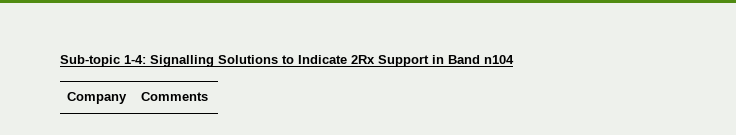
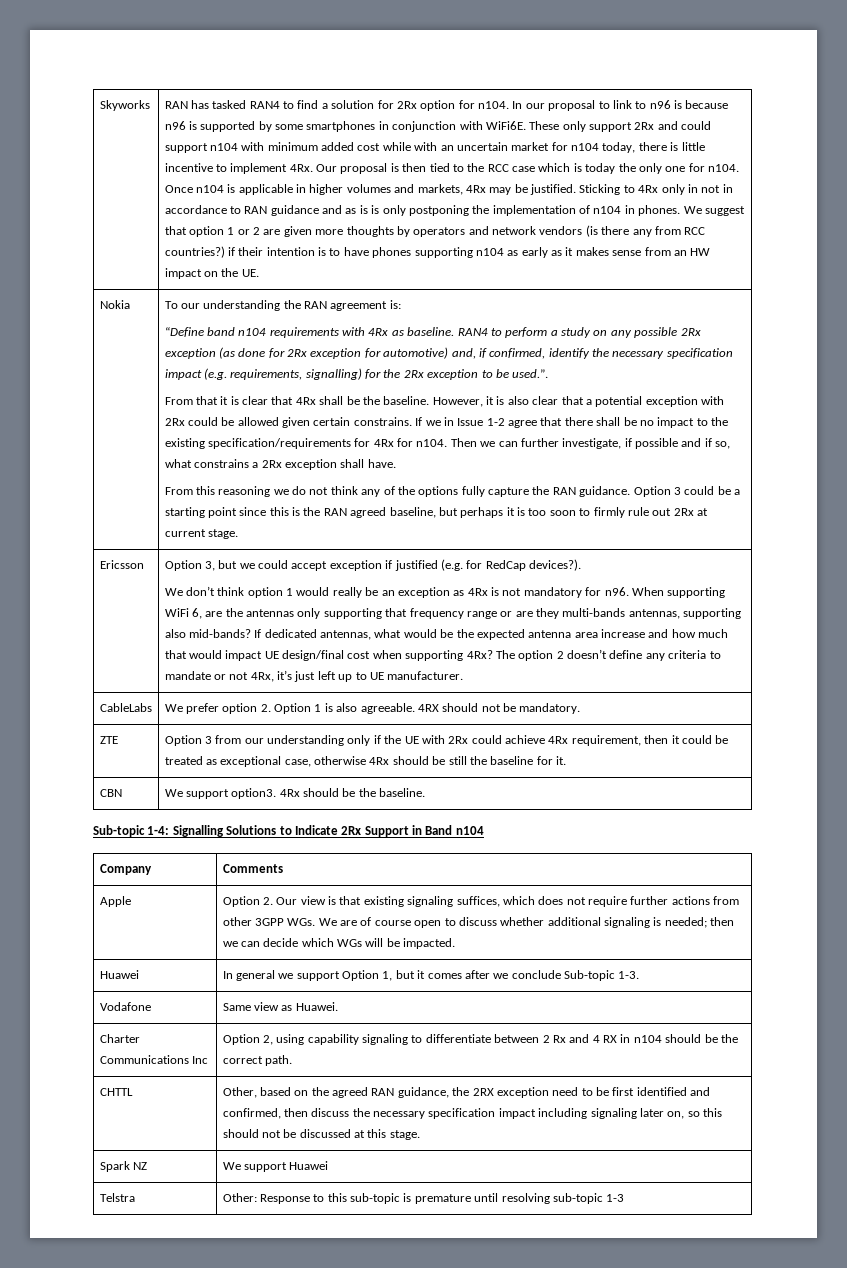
+ Skyworks | RAN has tasked RAN4 to find a solution for 2Rx option for n104. In our proposal to link to n96 is because n96 is supported by some smartphones in conjunction with WiFi6E. These only support 2Rx and could support n104 with minimum added cost while with an uncertain market for n104 today, there is little incentive to implement 4Rx. Our proposal is then tied to the RCC case which is today the only one for n104. Once n104 is applicable in higher volumes and markets, 4Rx may be justified. Sticking to 4Rx only in not in accordance to RAN guidance and as is is only postponing the implementation of n104 in phones. We suggest that option 1 or 2 are given more thoughts by operators and network vendors (is there any from RCC countries?) if their intention is to have phones supporting n104 as early as it makes sense from an HW impact on the UE.
+ Nokia | To our understanding the RAN agreement is:
+ “Define band n104 requirements with 4Rx as baseline. RAN4 to perform a study on any possible 2Rx exception (as done for 2Rx exception for automotive) and, if confirmed, identify the necessary specification impact (e.g. requirements, signalling) for the 2Rx exception to be used.”.
+ From that it is clear that 4Rx shall be the baseline. However, it is also clear that a potential exception with 2Rx could be allowed given certain constrains. If we in Issue 1-2 agree that there shall be no impact to the existing specification/requirements for 4Rx for n104. Then we can further investigate, if possible and if so, what constrains a 2Rx exception shall have.
+ From this reasoning we do not think any of the options fully capture the RAN guidance. Option 3 could be a starting point since this is the RAN agreed baseline, but perhaps it is too soon to firmly rule out 2Rx at current stage.
+ Ericsson | Option 3, but we could accept exception if justified (e.g. for RedCap devices?).
+ We don’t think option 1 would really be an exception as 4Rx is not mandatory for n96. When supporting WiFi 6, are the antennas only supporting that frequency range or are they multi-bands antennas, supporting also mid-bands? If dedicated antennas, what would be the expected antenna area increase and how much that would impact UE design/final cost when supporting 4Rx? The option 2 doesn’t define any criteria to mandate or not 4Rx, it’s just left up to UE manufacturer.
+ CableLabs | We prefer option 2. Option 1 is also agreeable. 4RX should not be mandatory.
+ ZTE | Option 3 from our understanding only if the UE with 2Rx could achieve 4Rx requirement, then it could be treated as exceptional case, otherwise 4Rx should be still the baseline for it.
+ CBN | We support option3. 4Rx should be the baseline.
+ Apple | Option 2. Our view is that existing signaling suffices, which does not require further actions from other 3GPP WGs. We are of course open to discuss whether additional signaling is needed; then we can decide which WGs will be impacted.
+ Huawei | In general we support Option 1, but it comes after we conclude Sub-topic 1-3.
+ Vodafone | Same view as Huawei.
+ Charter Communications Inc | Option 2, using capability signaling to differentiate between 2 Rx and 4 RX in n104 should be the correct path.
+ CHTTL | Other, based on the agreed RAN guidance, the 2RX exception need to be first identified and confirmed, then discuss the necessary specification impact including signaling later on, so this should not be discussed at this stage.
+ Spark NZ | We support Huawei
+ Telstra | Other: Response to this sub-topic is premature until resolving sub-topic 1-3

